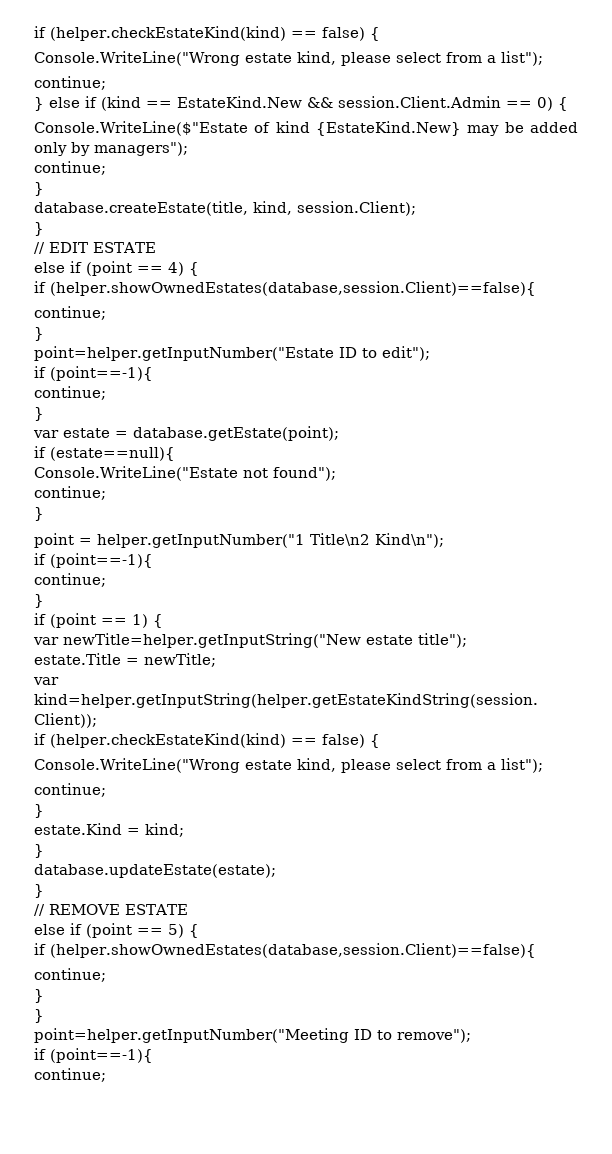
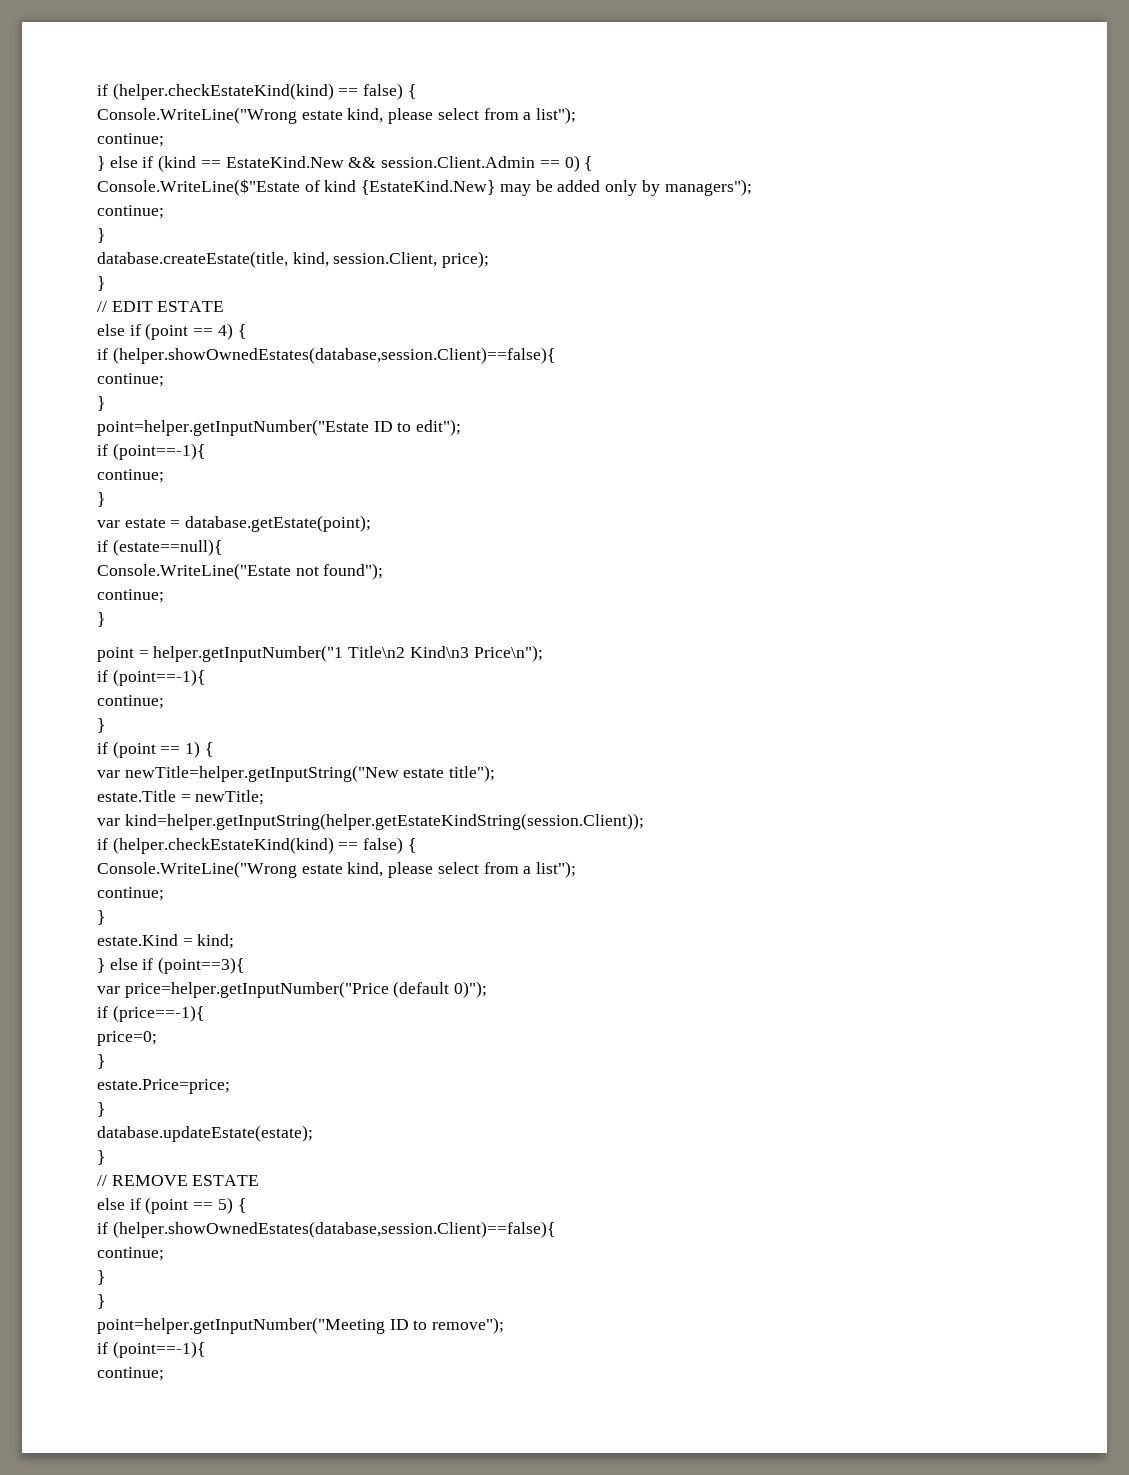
- database.createEstate(title, kind, session.Client);
+ database.createEstate(title, kind, session.Client, price);
- point = helper.getInputNumber("1 Title\n2 Kind\n");
+ point = helper.getInputNumber("1 Title\n2 Kind\n3 Price\n");
+ } else if (point==3){
+ var price=helper.getInputNumber("Price (default 0)");
+ if (price==-1){
+ price=0;
+ }
+ estate.Price=price;

